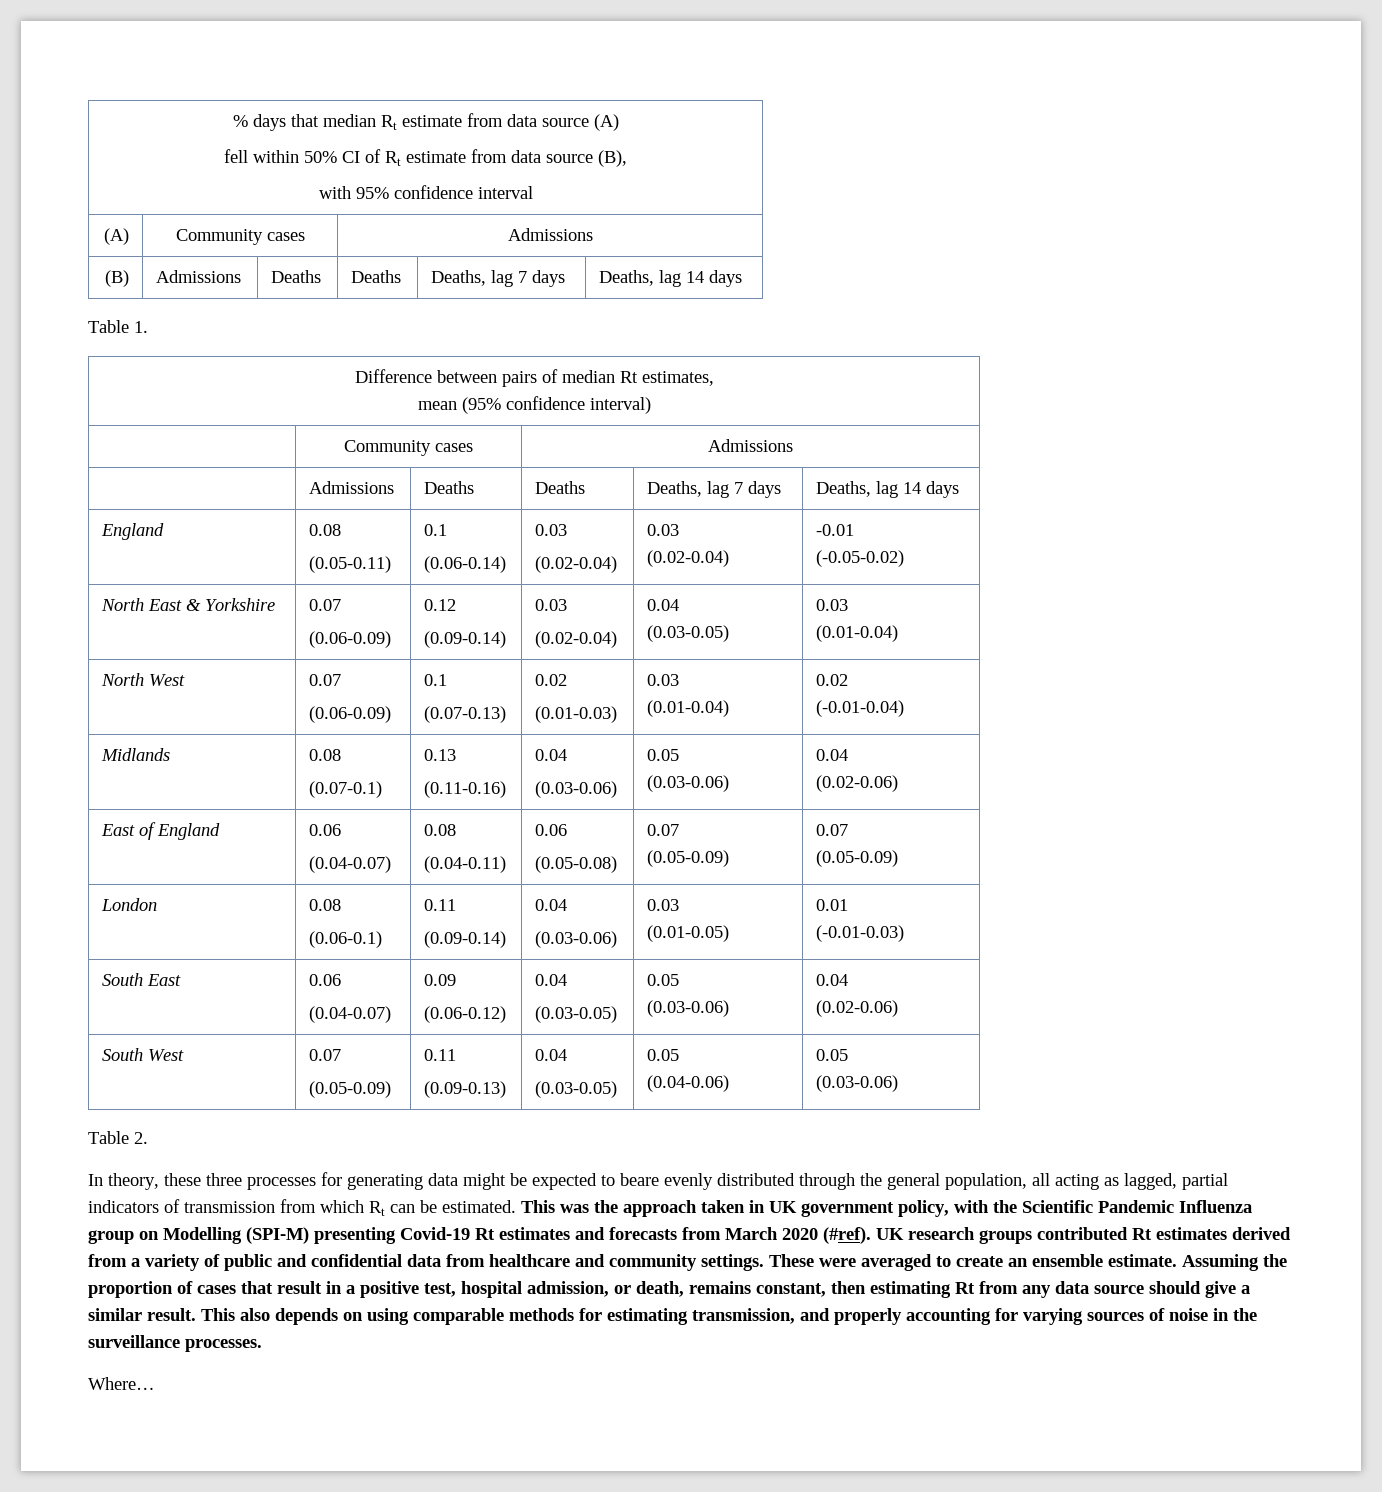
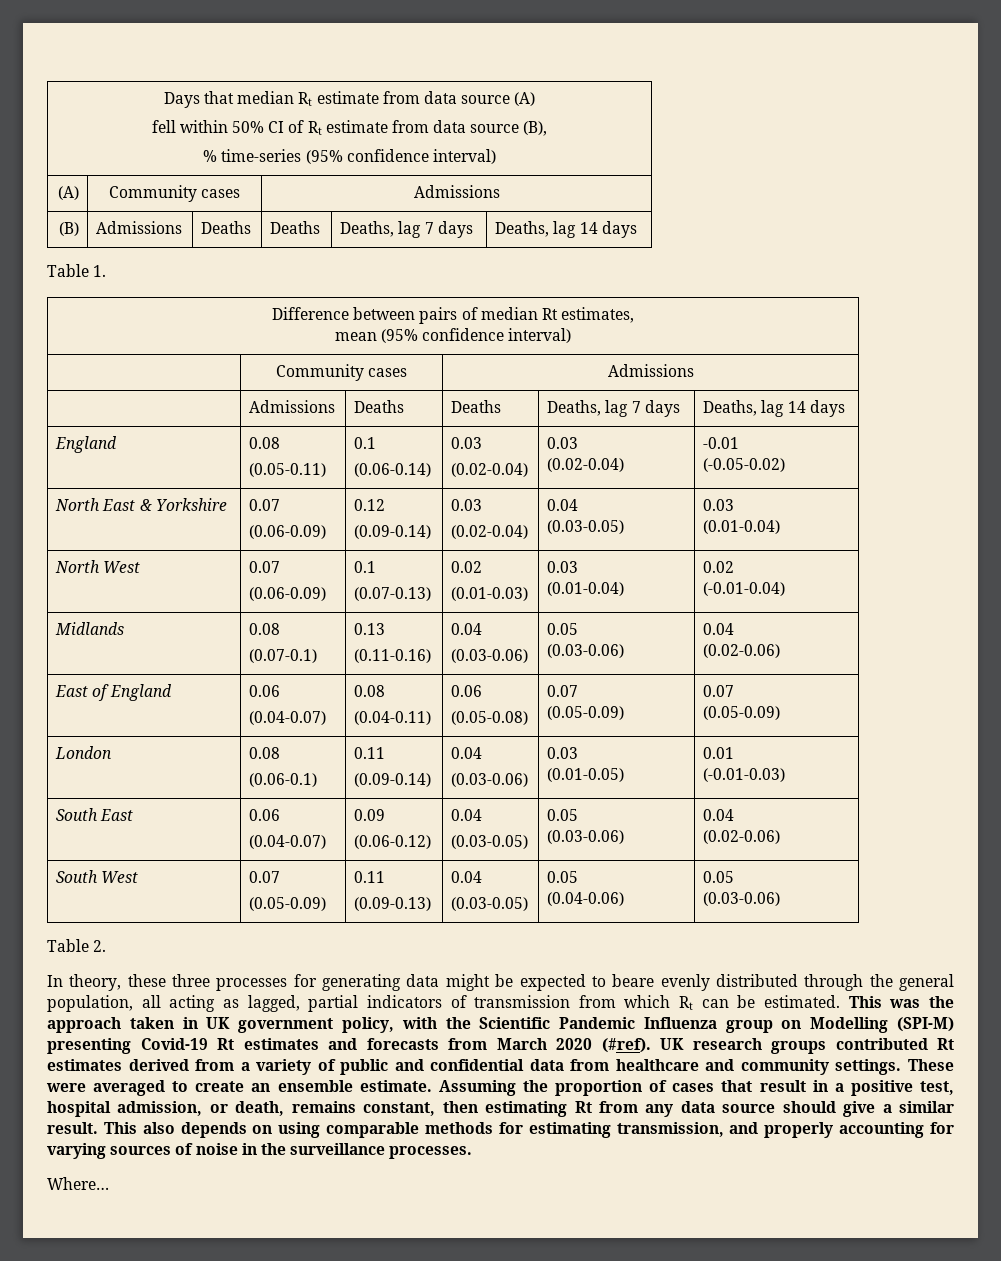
- % days that median Rt estimate from data source (A)
+ Days that median Rt estimate from data source (A)
  fell within 50% CI of Rt estimate from data source (B),
- with 95% confidence interval
+ % time-series (95% confidence interval)

